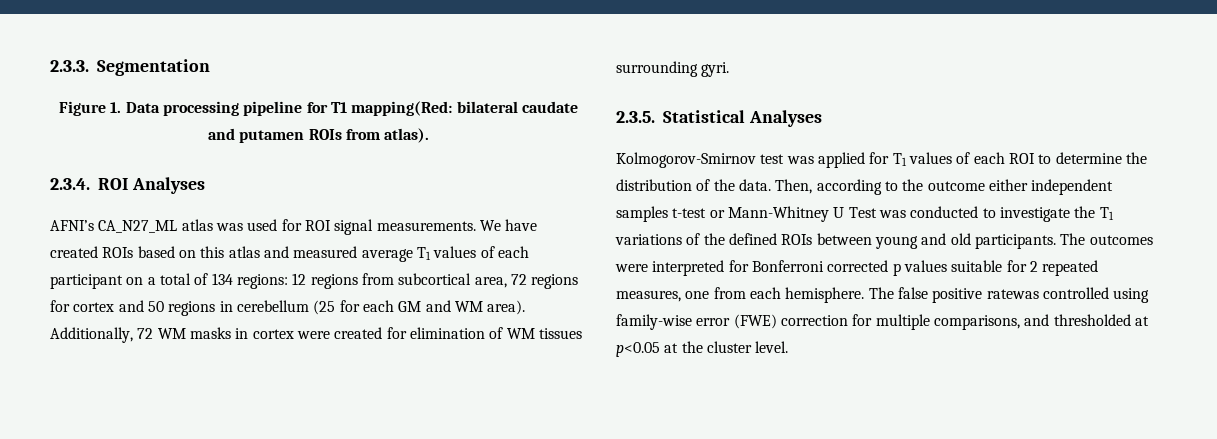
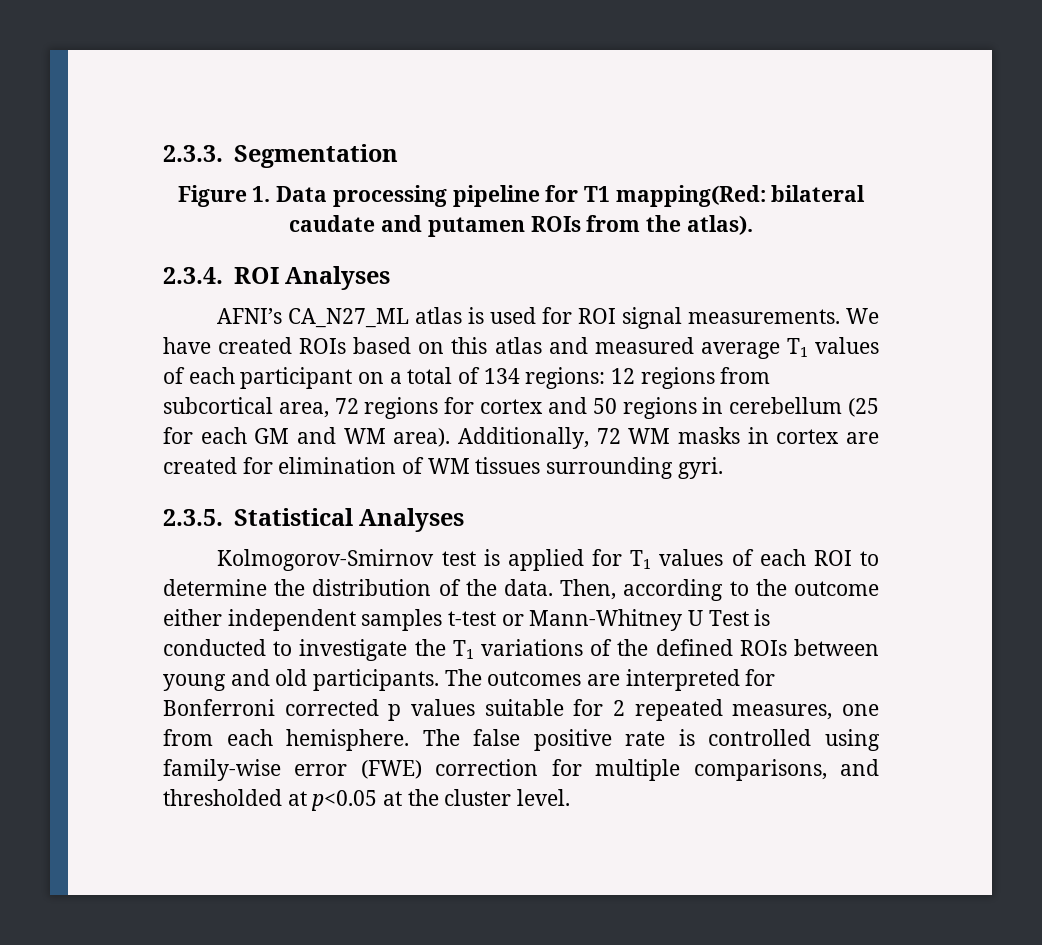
- Figure 1. Data processing pipeline for T1 mapping(Red: bilateral caudate and putamen ROIs from atlas).
+ Figure 1. Data processing pipeline for T1 mapping(Red: bilateral caudate and putamen ROIs from the atlas).
- AFNI’s CA_N27_ML atlas was used for ROI signal measurements.
+ AFNI’s CA_N27_ML atlas is used for ROI signal measurements.
- Additionally, 72 WM masks in cortex were created for elimination of WM tissues surrounding gyri.
+ Additionally, 72 WM masks in cortex are created for elimination of WM tissues surrounding gyri.
- Kolmogorov-Smirnov test was applied for T1 values of each ROI to determine the distribution of the data.
+ Kolmogorov-Smirnov test is applied for T1 values of each ROI to determine the distribution of the data.
- Then, according to the outcome either independent samples t-test or Mann-Whitney U Test was conducted to investigate the T1 variations of the defined ROIs between young and old participants.
+ Then, according to the outcome either independent samples t-test or Mann-Whitney U Test is conducted to investigate the T1 variations of the defined ROIs between young and old participants.
- The outcomes were interpreted for Bonferroni corrected p values suitable for 2 repeated measures, one from each hemisphere.
+ The outcomes are interpreted for Bonferroni corrected p values suitable for 2 repeated measures, one from each hemisphere.
- The false positive ratewas controlled using family-wise error (FWE) correction for multiple comparisons, and thresholded at p<0.05 at the cluster level.
+ The false positive rate is controlled using family-wise error (FWE) correction for multiple comparisons, and thresholded at p<0.05 at the cluster level.

